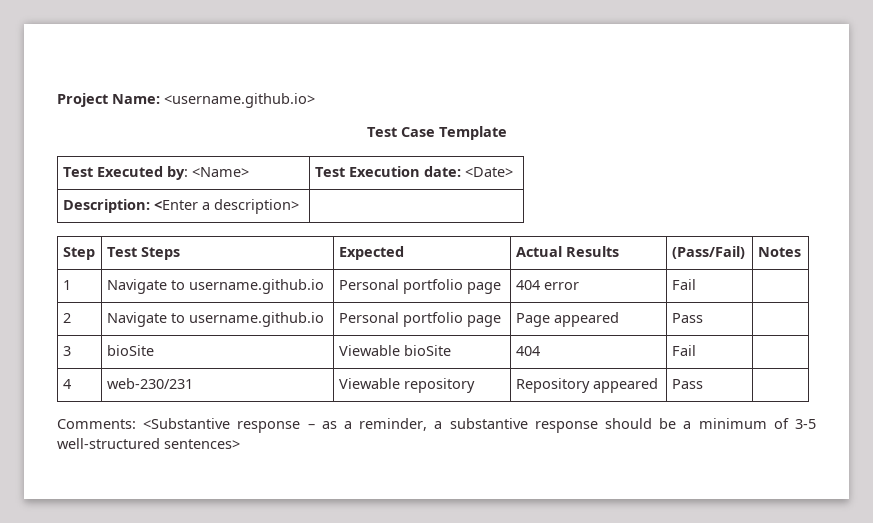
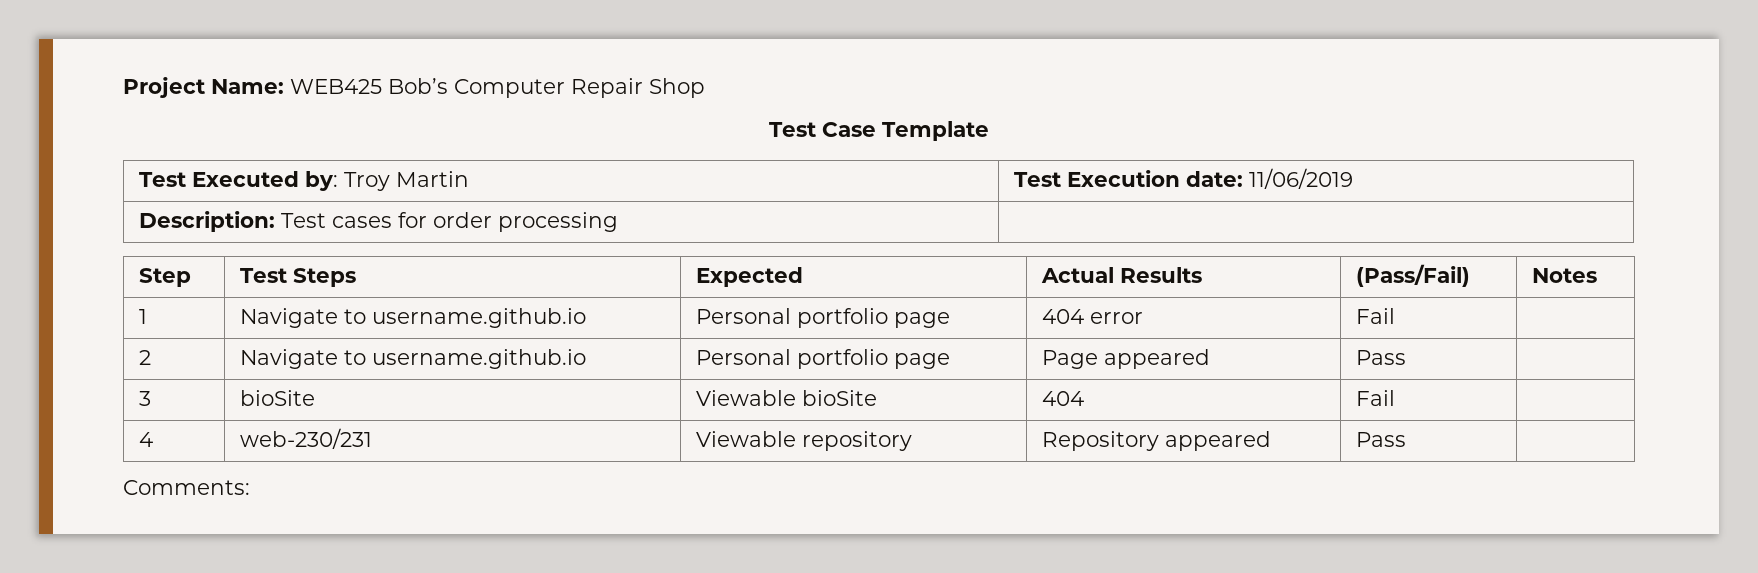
- Project Name: <username.github.io>
+ Project Name: WEB425 Bob’s Computer Repair Shop
- Test Executed by: <Name> | Test Execution date: <Date>
+ Test Executed by: Troy Martin | Test Execution date: 11/06/2019
- Description: <Enter a description> |
+ Description: Test cases for order processing |
- Comments: <Substantive response – as a reminder, a substantive response should be a minimum of 3-5 well-structured sentences>
+ Comments:

